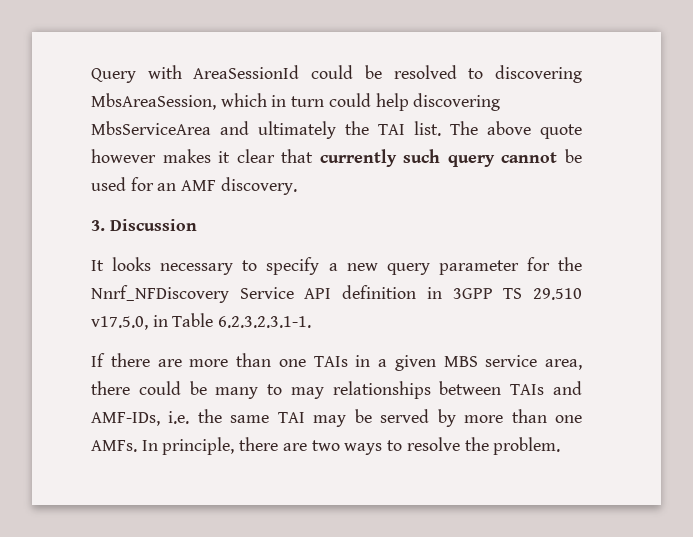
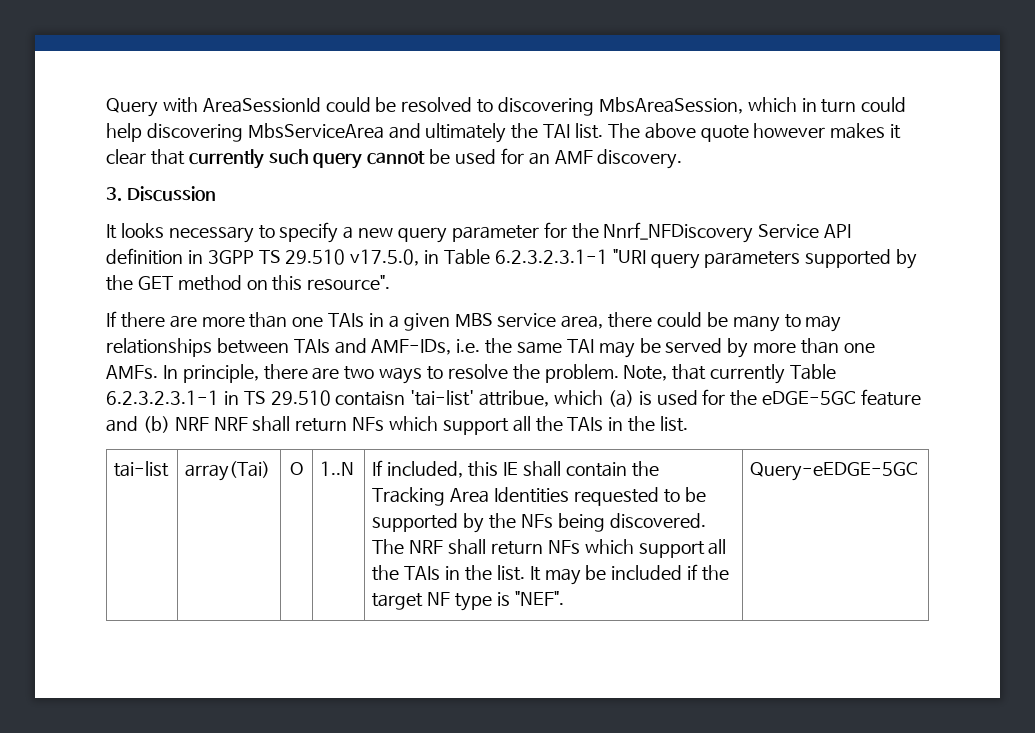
- It looks necessary to specify a new query parameter for the Nnrf_NFDiscovery Service API definition in 3GPP TS 29.510 v17.5.0, in Table 6.2.3.2.3.1-1.
+ It looks necessary to specify a new query parameter for the Nnrf_NFDiscovery Service API definition in 3GPP TS 29.510 v17.5.0, in Table 6.2.3.2.3.1-1 "URI query parameters supported by the GET method on this resource".
+ Note, that currently Table 6.2.3.2.3.1-1 in TS 29.510 contaisn 'tai-list' attribue, which (a) is used for the eDGE-5GC feature and (b) NRF NRF shall return NFs which support all the TAIs in the list.
+ tai-list | array(Tai) | O | 1..N | If included, this IE shall contain the Tracking Area Identities requested to be supported by the NFs being discovered. The NRF shall return NFs which support all the TAIs in the list. It may be included if the target NF type is "NEF". | Query-eEDGE-5GC

